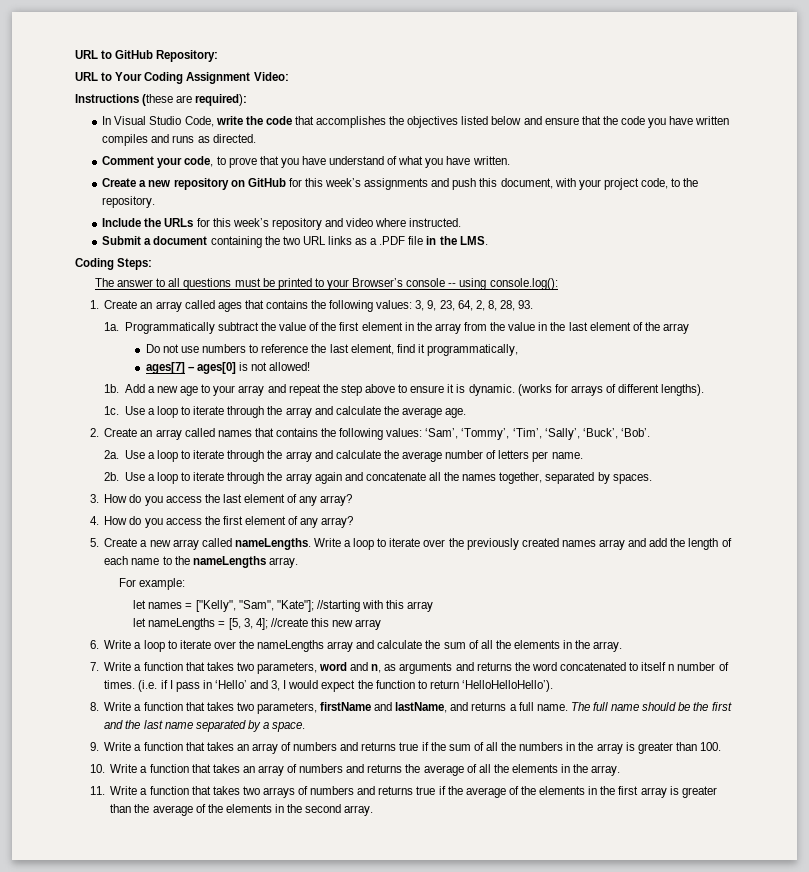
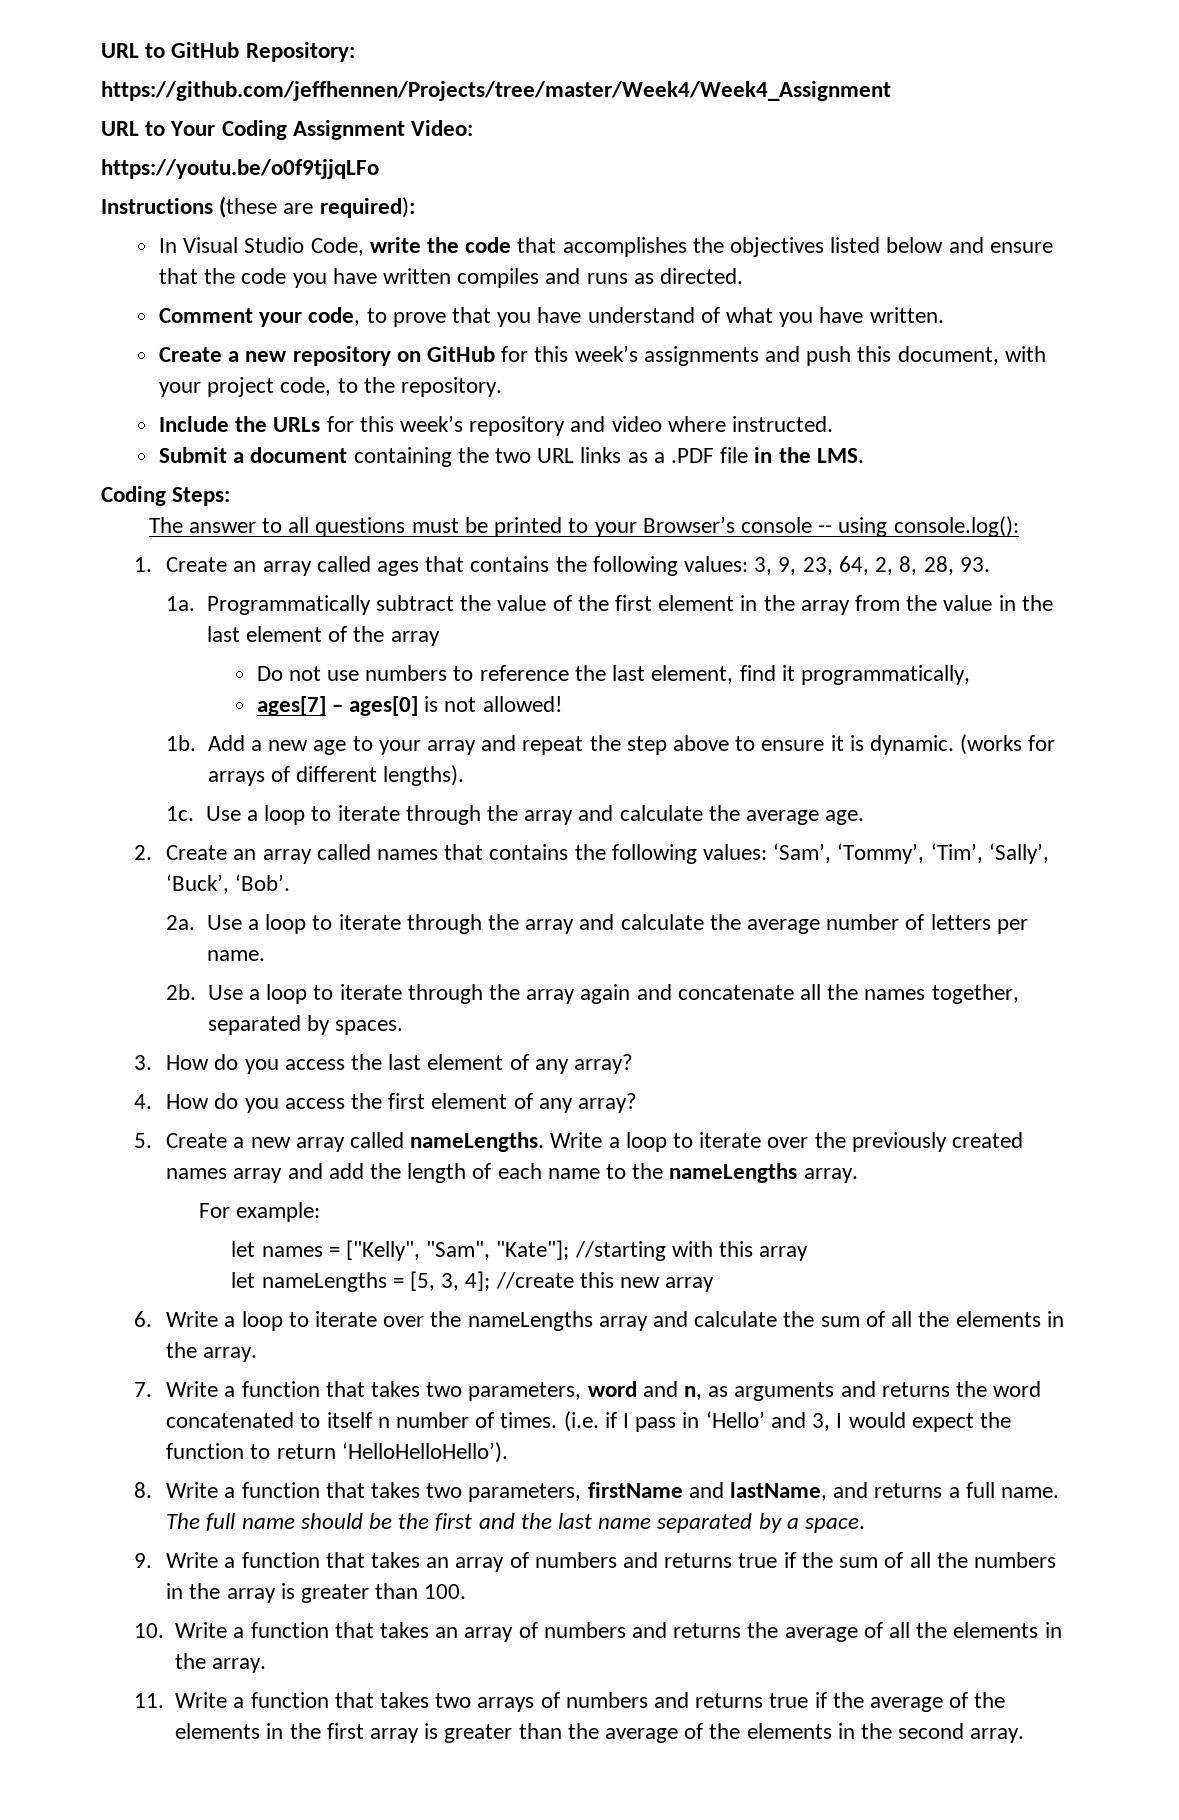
+ https://github.com/jeffhennen/Projects/tree/master/Week4/Week4_Assignment
+ https://youtu.be/o0f9tjjqLFo

